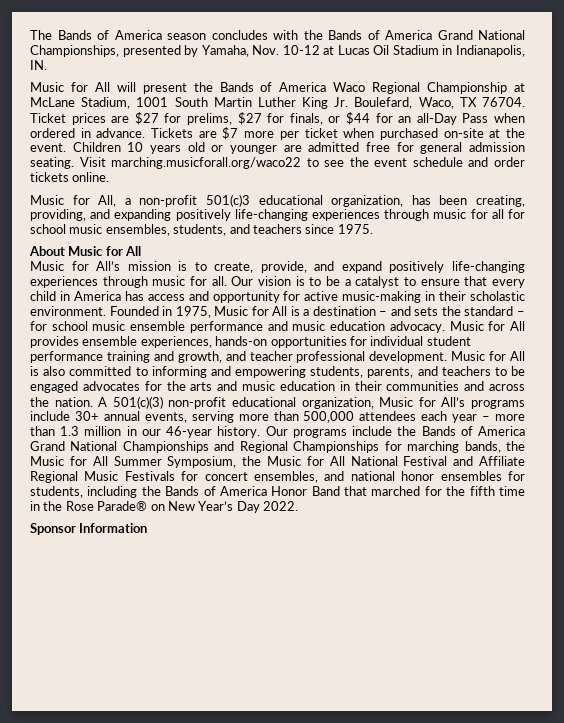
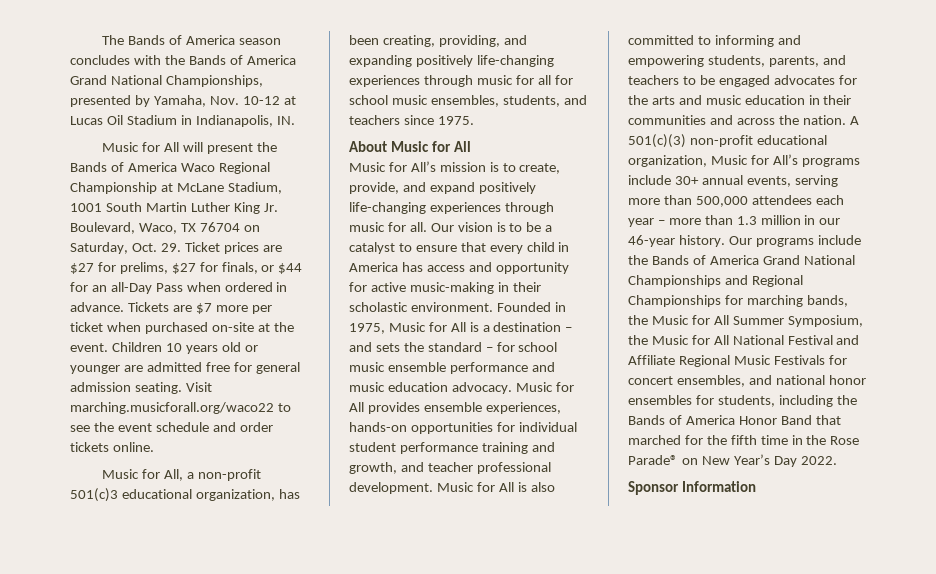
- Music for All will present the Bands of America Waco Regional Championship at McLane Stadium, 1001 South Martin Luther King Jr. Boulefard, Waco, TX 76704. Ticket prices are $27 for prelims, $27 for finals, or $44 for an all-Day Pass when ordered in advance.
+ Music for All will present the Bands of America Waco Regional Championship at McLane Stadium, 1001 South Martin Luther King Jr. Boulevard, Waco, TX 76704 on Saturday, Oct. 29. Ticket prices are $27 for prelims, $27 for finals, or $44 for an all-Day Pass when ordered in advance.

